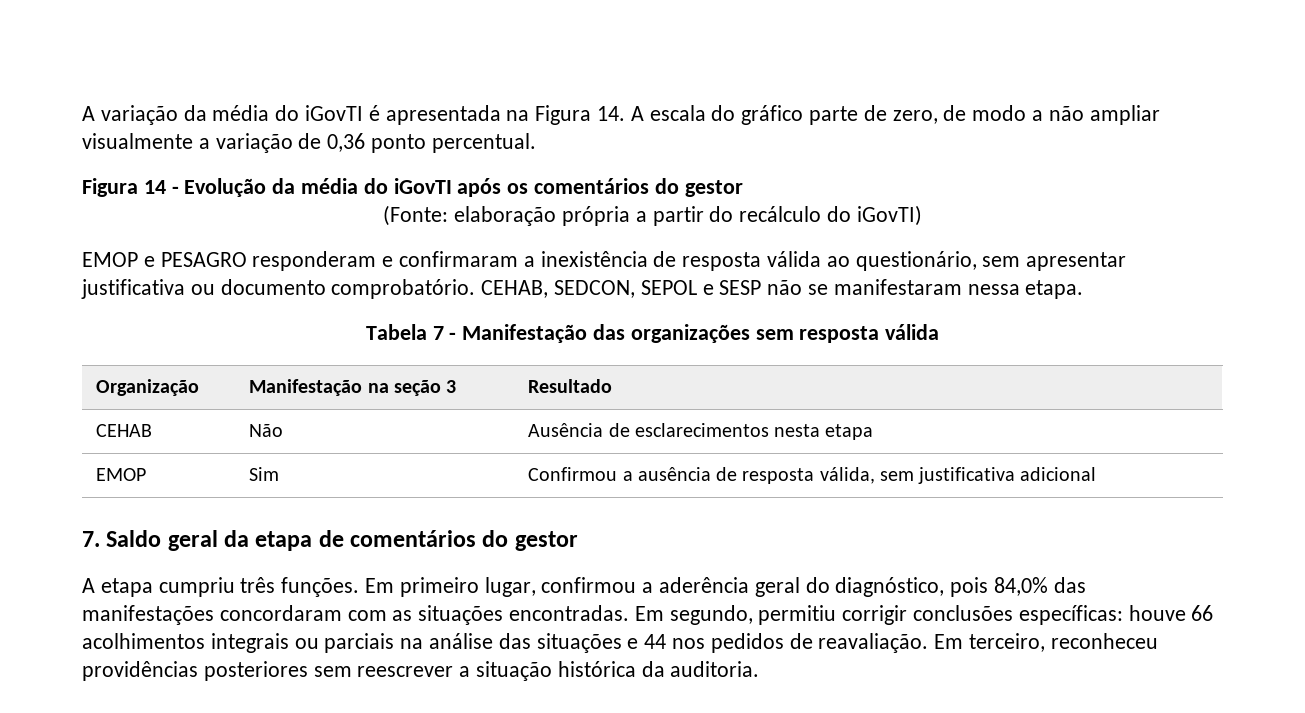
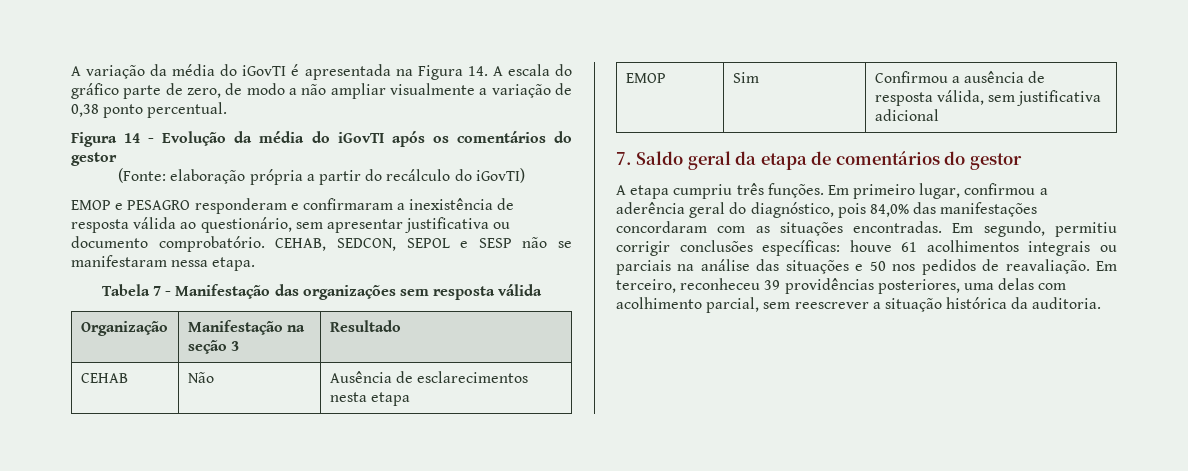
- A variação da média do iGovTI é apresentada na Figura 14. A escala do gráfico parte de zero, de modo a não ampliar visualmente a variação de 0,36 ponto percentual.
+ A variação da média do iGovTI é apresentada na Figura 14. A escala do gráfico parte de zero, de modo a não ampliar visualmente a variação de 0,38 ponto percentual.
- Em segundo, permitiu corrigir conclusões específicas: houve 66 acolhimentos integrais ou parciais na análise das situações e 44 nos pedidos de reavaliação.
+ Em segundo, permitiu corrigir conclusões específicas: houve 61 acolhimentos integrais ou parciais na análise das situações e 50 nos pedidos de reavaliação.
- Em terceiro, reconheceu providências posteriores sem reescrever a situação histórica da auditoria.
+ Em terceiro, reconheceu 39 providências posteriores, uma delas com acolhimento parcial, sem reescrever a situação histórica da auditoria.

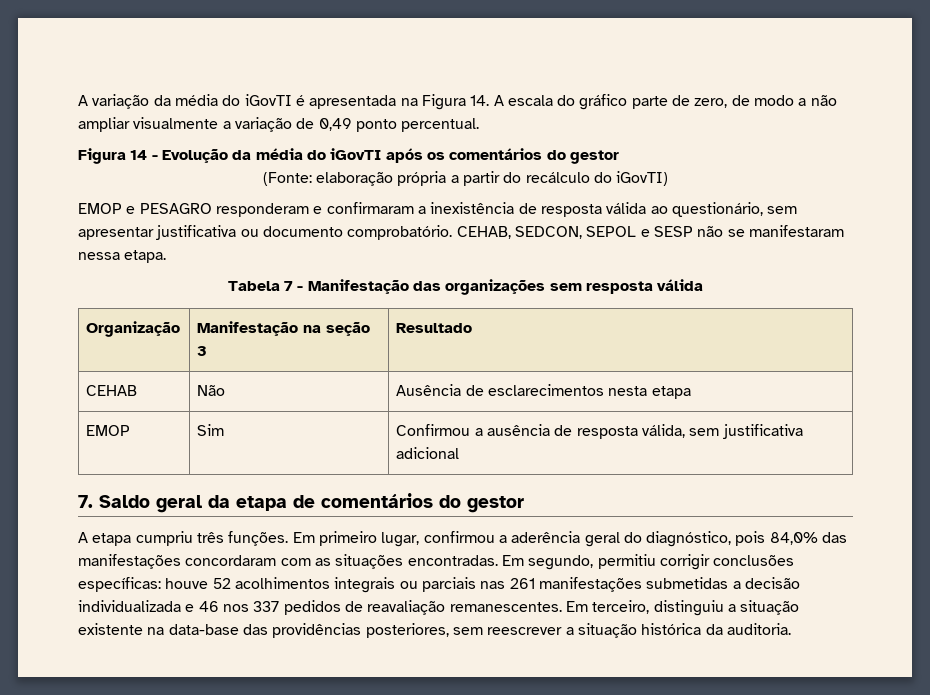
- A variação da média do iGovTI é apresentada na Figura 14. A escala do gráfico parte de zero, de modo a não ampliar visualmente a variação de 0,38 ponto percentual.
+ A variação da média do iGovTI é apresentada na Figura 14. A escala do gráfico parte de zero, de modo a não ampliar visualmente a variação de 0,49 ponto percentual.
- Em segundo, permitiu corrigir conclusões específicas: houve 61 acolhimentos integrais ou parciais na análise das situações e 50 nos pedidos de reavaliação. Em terceiro, reconheceu 39 providências posteriores, uma delas com acolhimento parcial, sem reescrever a situação histórica da auditoria.
+ Em segundo, permitiu corrigir conclusões específicas: houve 52 acolhimentos integrais ou parciais nas 261 manifestações submetidas a decisão individualizada e 46 nos 337 pedidos de reavaliação remanescentes. Em terceiro, distinguiu a situação existente na data-base das providências posteriores, sem reescrever a situação histórica da auditoria.

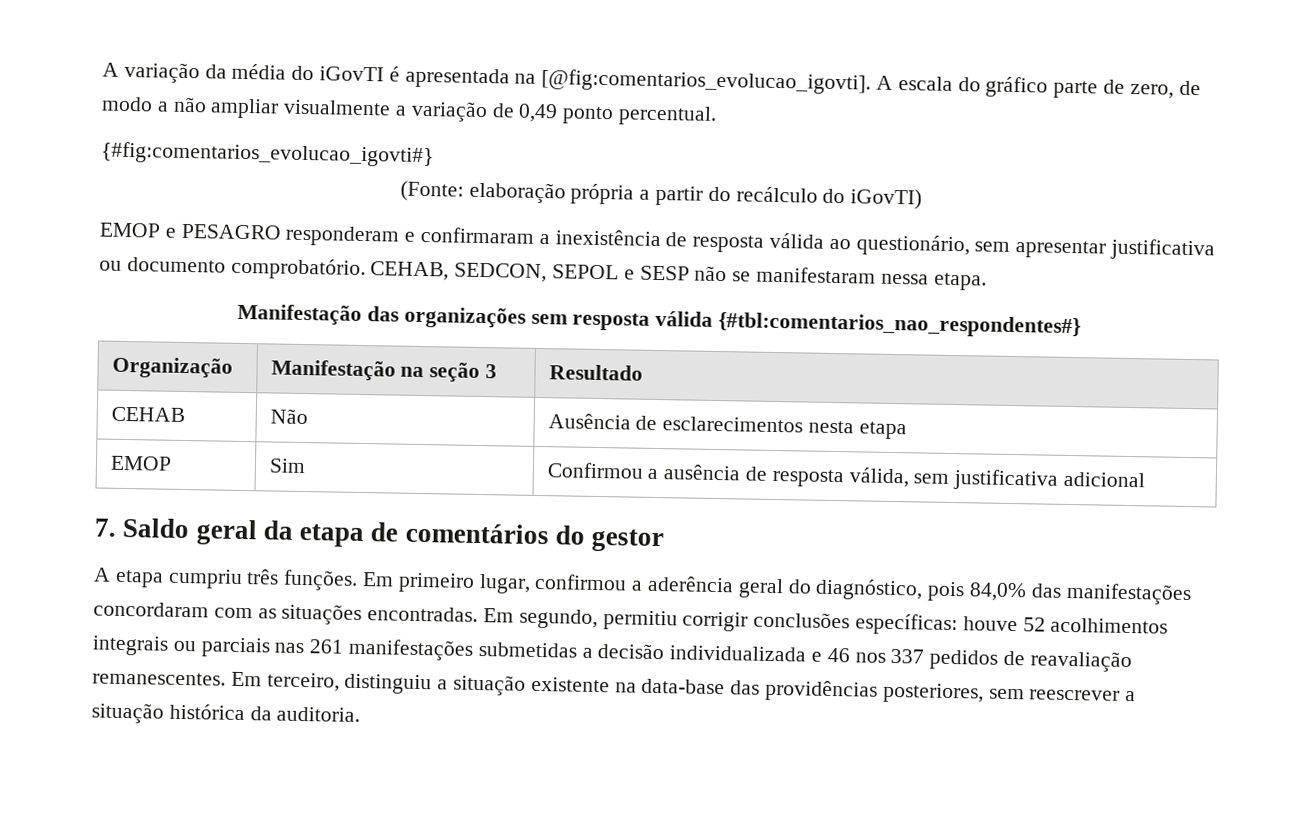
- A variação da média do iGovTI é apresentada na Figura 14. A escala do gráfico parte de zero, de modo a não ampliar visualmente a variação de 0,49 ponto percentual.
+ A variação da média do iGovTI é apresentada na [@fig:comentarios_evolucao_igovti]. A escala do gráfico parte de zero, de modo a não ampliar visualmente a variação de 0,49 ponto percentual.
- Figura 14 - Evolução da média do iGovTI após os comentários do gestor
+ {#fig:comentarios_evolucao_igovti#}
- Tabela 7 - Manifestação das organizações sem resposta válida
+ Manifestação das organizações sem resposta válida {#tbl:comentarios_nao_respondentes#}

